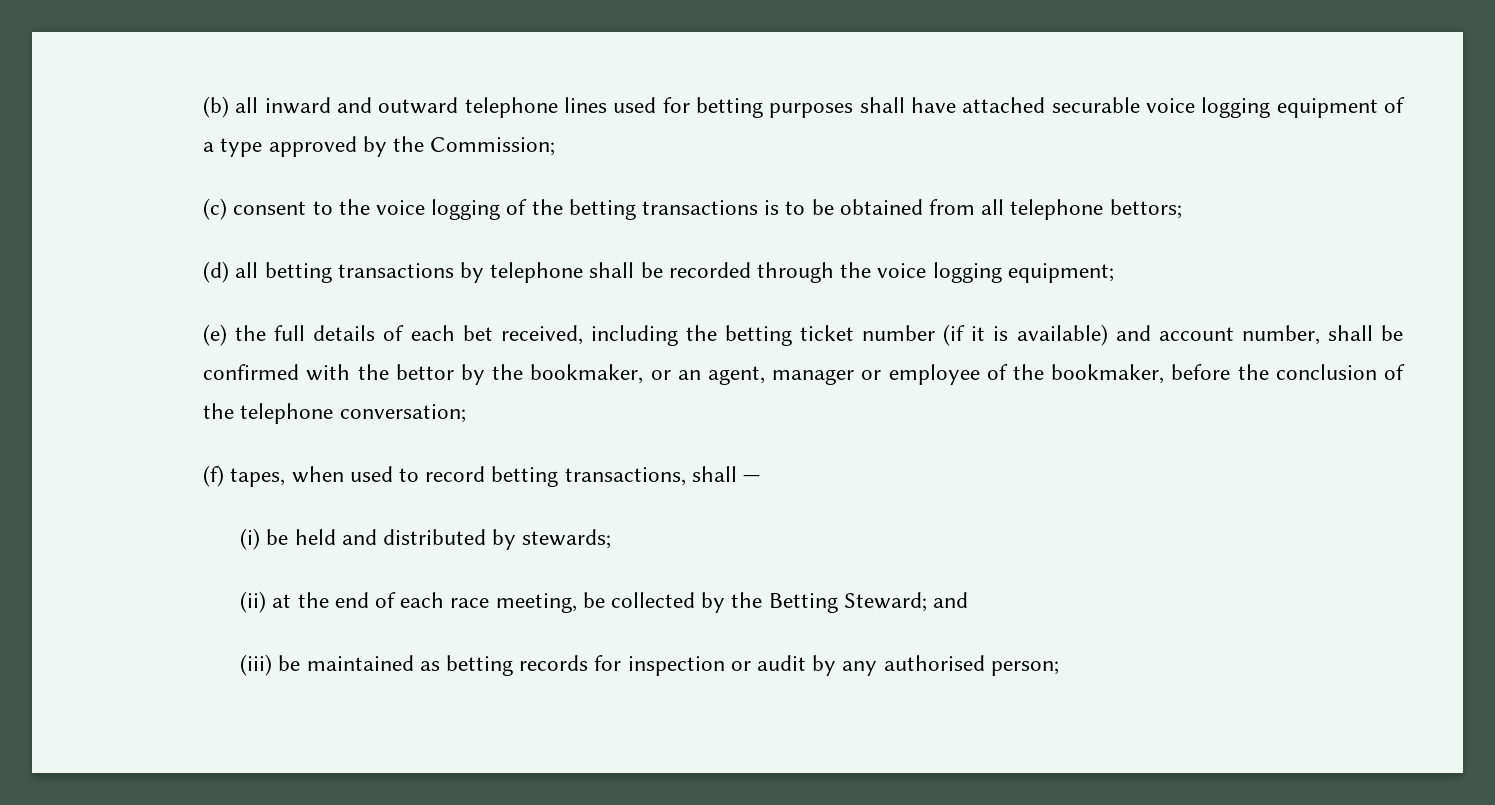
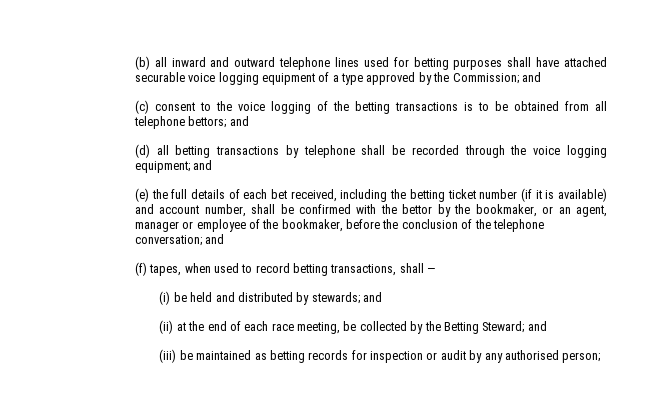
- (b) all inward and outward telephone lines used for betting purposes shall have attached securable voice logging equipment of a type approved by the Commission;
+ (b) all inward and outward telephone lines used for betting purposes shall have attached securable voice logging equipment of a type approved by the Commission; and
- (c) consent to the voice logging of the betting transactions is to be obtained from all telephone bettors;
+ (c) consent to the voice logging of the betting transactions is to be obtained from all telephone bettors; and
- (d) all betting transactions by telephone shall be recorded through the voice logging equipment;
+ (d) all betting transactions by telephone shall be recorded through the voice logging equipment; and
- (e) the full details of each bet received, including the betting ticket number (if it is available) and account number, shall be confirmed with the bettor by the bookmaker, or an agent, manager or employee of the bookmaker, before the conclusion of the telephone conversation;
+ (e) the full details of each bet received, including the betting ticket number (if it is available) and account number, shall be confirmed with the bettor by the bookmaker, or an agent, manager or employee of the bookmaker, before the conclusion of the telephone conversation; and
- (i) be held and distributed by stewards;
+ (i) be held and distributed by stewards; and

